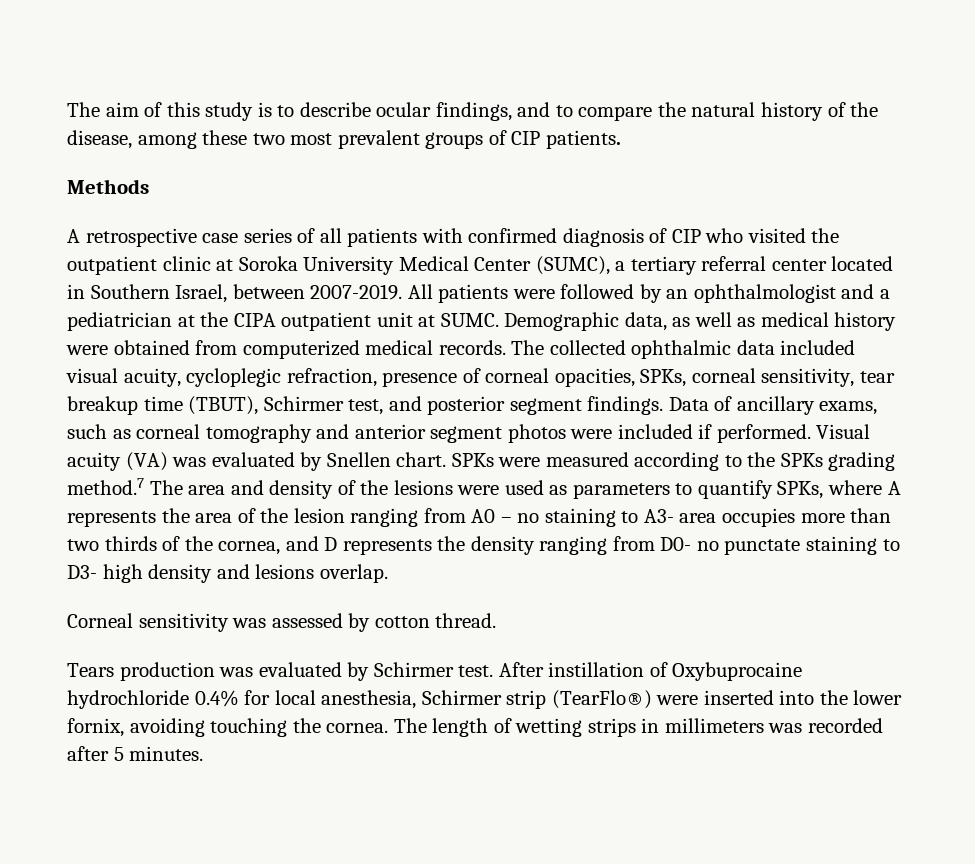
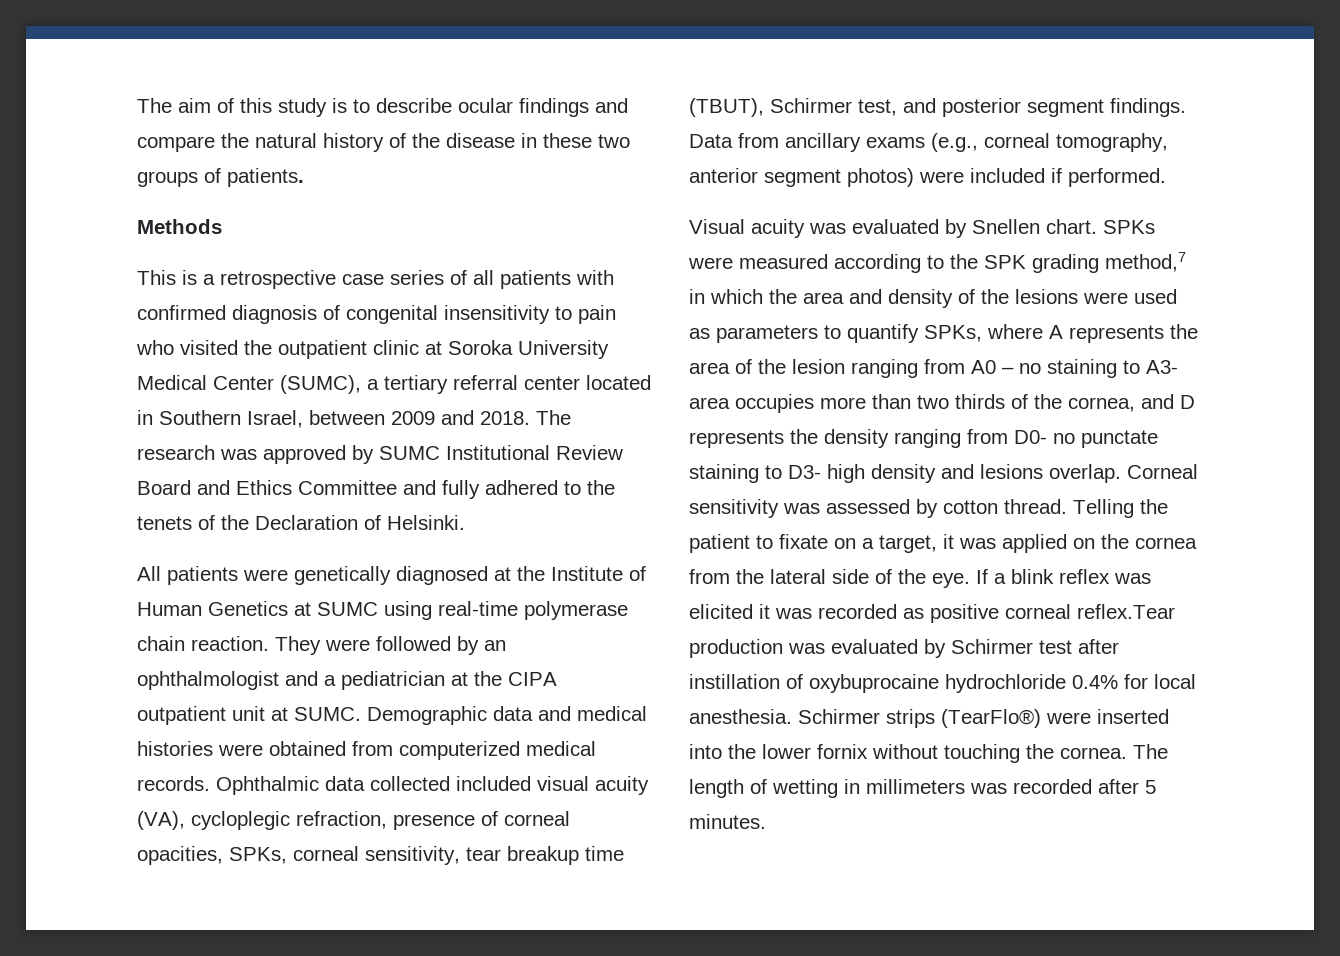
- The aim of this study is to describe ocular findings, and to compare the natural history of the disease, among these two most prevalent groups of CIP patients.
+ The aim of this study is to describe ocular findings and compare the natural history of the disease in these two groups of patients.
- A retrospective case series of all patients with confirmed diagnosis of CIP who visited the outpatient clinic at Soroka University Medical Center (SUMC), a tertiary referral center located in Southern Israel, between 2007-2019. All patients were followed by an ophthalmologist and a pediatrician at the CIPA outpatient unit at SUMC.
+ This is a retrospective case series of all patients with confirmed diagnosis of congenital insensitivity to pain who visited the outpatient clinic at Soroka University Medical Center (SUMC), a tertiary referral center located in Southern Israel, between 2009 and 2018. The research was approved by SUMC Institutional Review Board and Ethics Committee and fully adhered to the tenets of the Declaration of Helsinki.
+ All patients were genetically diagnosed at the Institute of Human Genetics at SUMC using real-time polymerase chain reaction. They were followed by an ophthalmologist and a pediatrician at the CIPA outpatient unit at SUMC.
- Demographic data, as well as medical history were obtained from computerized medical records.
+ Demographic data and medical histories were obtained from computerized medical records.
- The collected ophthalmic data included visual acuity, cycloplegic refraction, presence of corneal opacities, SPKs, corneal sensitivity, tear breakup time (TBUT), Schirmer test, and posterior segment findings.
+ Ophthalmic data collected included visual acuity (VA), cycloplegic refraction, presence of corneal opacities, SPKs, corneal sensitivity, tear breakup time (TBUT), Schirmer test, and posterior segment findings.
- Data of ancillary exams, such as corneal tomography and anterior segment photos were included if performed. Visual acuity (VA) was evaluated by Snellen chart.
+ Data from ancillary exams (e.g., corneal tomography, anterior segment photos) were included if performed.
+ Visual acuity was evaluated by Snellen chart.
- SPKs were measured according to the SPKs grading method.7 The area and density of the lesions were used as parameters to quantify SPKs, where A represents the area of the lesion ranging from A0 – no staining to A3- area occupies more than two thirds of the cornea, and D represents the density ranging from D0- no punctate staining to D3- high density and lesions overlap.
- Corneal sensitivity was assessed by cotton thread.
- Tears production was evaluated by Schirmer test. After instillation of Oxybuprocaine hydrochloride 0.4% for local anesthesia, Schirmer strip (TearFlo®) were inserted into the lower fornix, avoiding touching the cornea.
+ SPKs were measured according to the SPK grading method,7 in which the area and density of the lesions were used as parameters to quantify SPKs, where A represents the area of the lesion ranging from A0 – no staining to A3- area occupies more than two thirds of the cornea, and D represents the density ranging from D0- no punctate staining to D3- high density and lesions overlap. Corneal sensitivity was assessed by cotton thread. Telling the patient to fixate on a target, it was applied on the cornea from the lateral side of the eye. If a blink reflex was elicited it was recorded as positive corneal reflex.Tear production was evaluated by Schirmer test after instillation of oxybuprocaine hydrochloride 0.4% for local anesthesia. Schirmer strips (TearFlo®) were inserted into the lower fornix without touching the cornea.
- The length of wetting strips in millimeters was recorded after 5 minutes.
+ The length of wetting in millimeters was recorded after 5 minutes.

